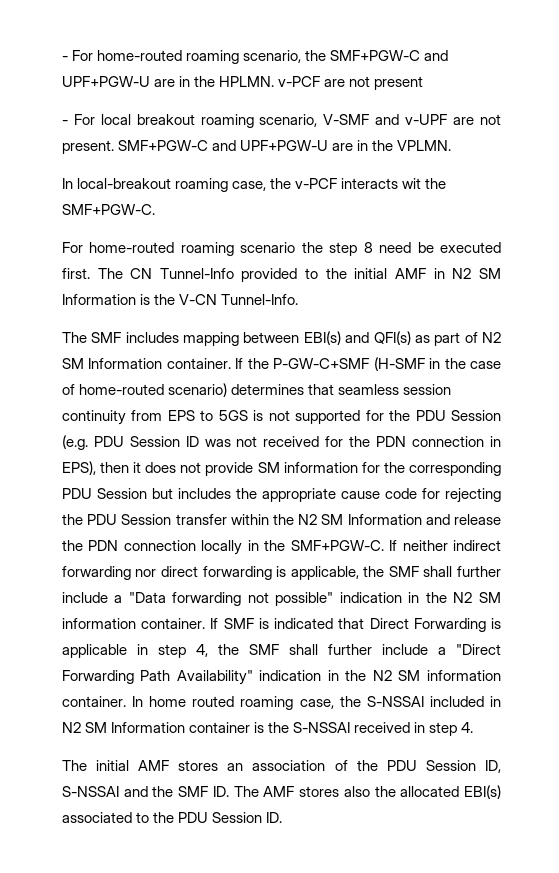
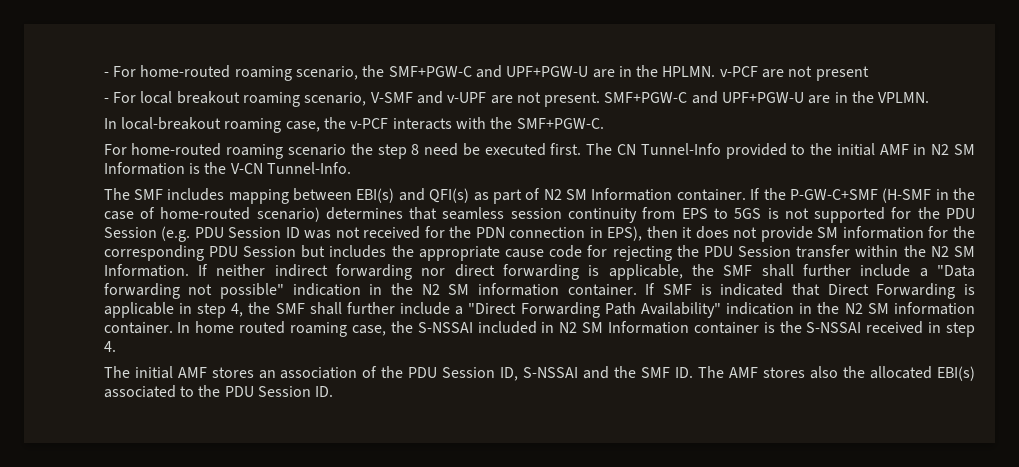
- In local-breakout roaming case, the v-PCF interacts wit the SMF+PGW-C.
+ In local-breakout roaming case, the v-PCF interacts with the SMF+PGW-C.
- If the P-GW-C+SMF (H-SMF in the case of home-routed scenario) determines that seamless session continuity from EPS to 5GS is not supported for the PDU Session (e.g. PDU Session ID was not received for the PDN connection in EPS), then it does not provide SM information for the corresponding PDU Session but includes the appropriate cause code for rejecting the PDU Session transfer within the N2 SM Information and release the PDN connection locally in the SMF+PGW-C.
+ If the P-GW-C+SMF (H-SMF in the case of home-routed scenario) determines that seamless session continuity from EPS to 5GS is not supported for the PDU Session (e.g. PDU Session ID was not received for the PDN connection in EPS), then it does not provide SM information for the corresponding PDU Session but includes the appropriate cause code for rejecting the PDU Session transfer within the N2 SM Information.

